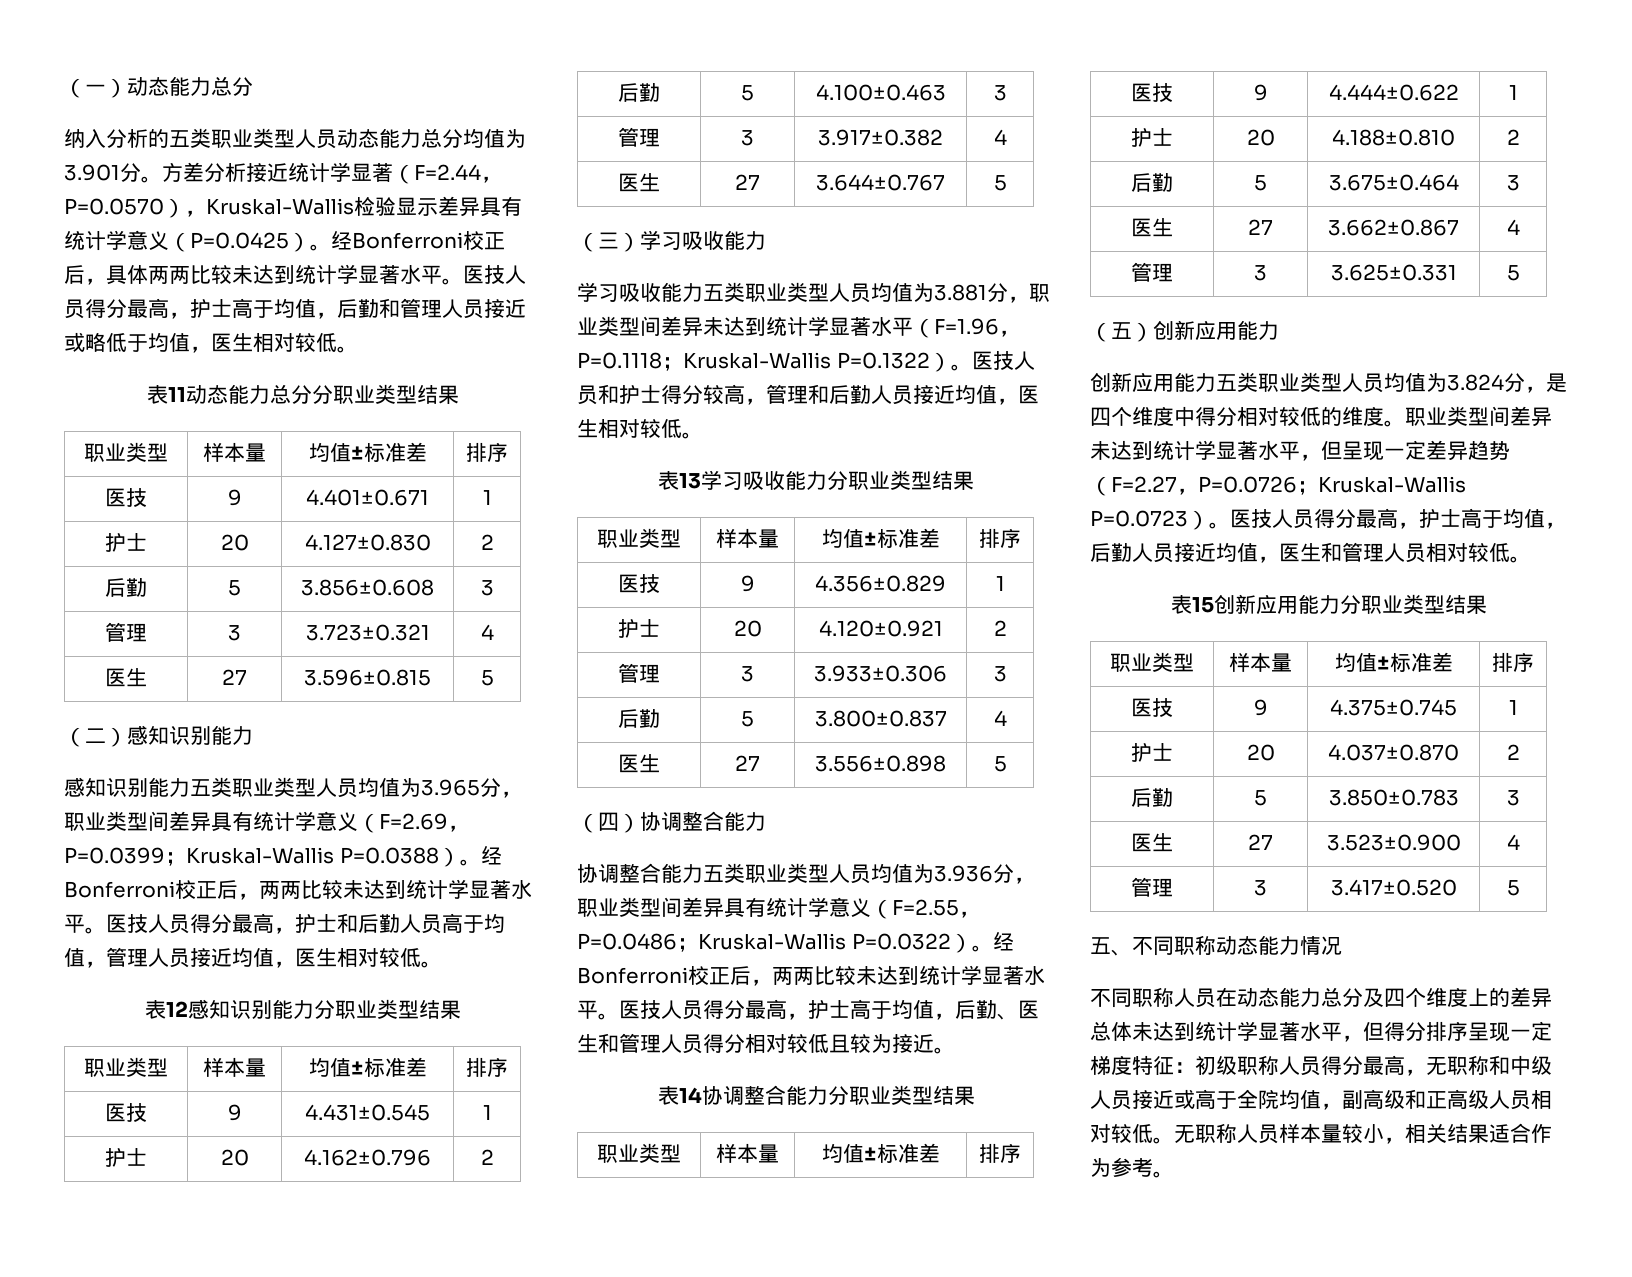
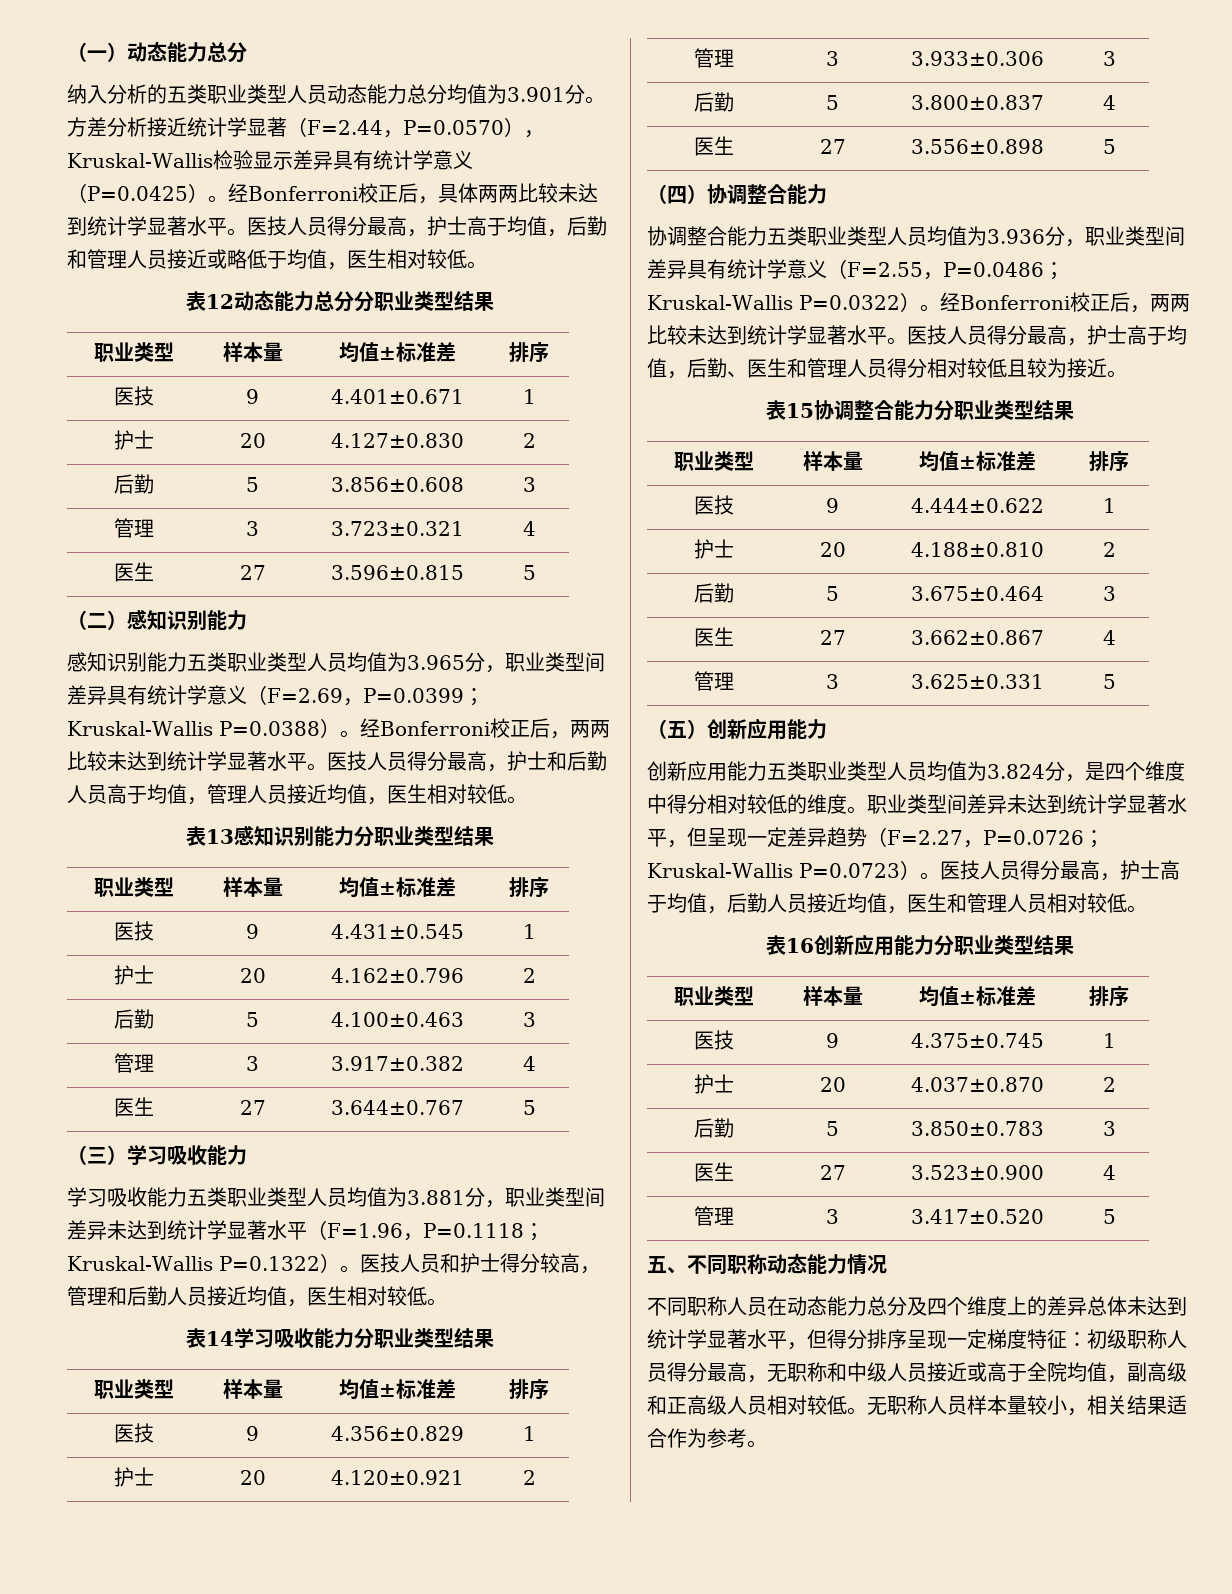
- 表11动态能力总分分职业类型结果
+ 表12动态能力总分分职业类型结果
- 表12感知识别能力分职业类型结果
+ 表13感知识别能力分职业类型结果
- 表13学习吸收能力分职业类型结果
+ 表14学习吸收能力分职业类型结果
- 表14协调整合能力分职业类型结果
+ 表15协调整合能力分职业类型结果
- 表15创新应用能力分职业类型结果
+ 表16创新应用能力分职业类型结果

